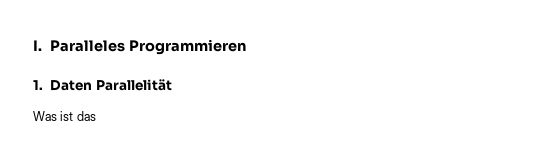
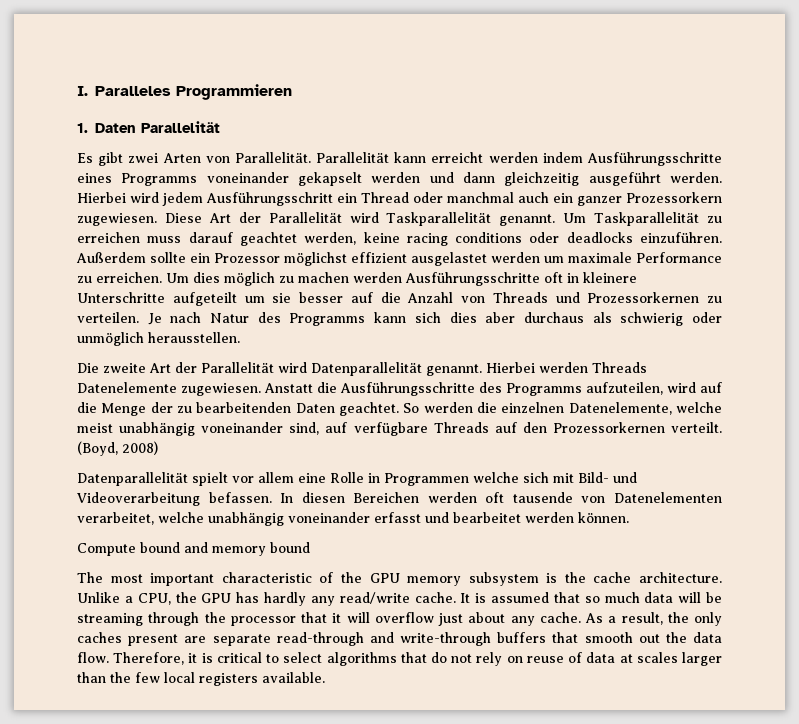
- Was ist das
+ Es gibt zwei Arten von Parallelität. Parallelität kann erreicht werden indem Ausführungsschritte eines Programms voneinander gekapselt werden und dann gleichzeitig ausgeführt werden. Hierbei wird jedem Ausführungsschritt ein Thread oder manchmal auch ein ganzer Prozessorkern zugewiesen. Diese Art der Parallelität wird Taskparallelität genannt. Um Taskparallelität zu erreichen muss darauf geachtet werden, keine racing conditions oder deadlocks einzuführen. Außerdem sollte ein Prozessor möglichst effizient ausgelastet werden um maximale Performance zu erreichen. Um dies möglich zu machen werden Ausführungsschritte oft in kleinere Unterschritte aufgeteilt um sie besser auf die Anzahl von Threads und Prozessorkernen zu verteilen. Je nach Natur des Programms kann sich dies aber durchaus als schwierig oder unmöglich herausstellen.
+ Die zweite Art der Parallelität wird Datenparallelität genannt. Hierbei werden Threads Datenelemente zugewiesen. Anstatt die Ausführungsschritte des Programms aufzuteilen, wird auf die Menge der zu bearbeitenden Daten geachtet. So werden die einzelnen Datenelemente, welche meist unabhängig voneinander sind, auf verfügbare Threads auf den Prozessorkernen verteilt. (Boyd, 2008)
+ Datenparallelität spielt vor allem eine Rolle in Programmen welche sich mit Bild- und Videoverarbeitung befassen. In diesen Bereichen werden oft tausende von Datenelementen verarbeitet, welche unabhängig voneinander erfasst und bearbeitet werden können.
+ Compute bound and memory bound
+ The most important characteristic of the GPU memory subsystem is the cache architecture. Unlike a CPU, the GPU has hardly any read/write cache. It is assumed that so much data will be streaming through the processor that it will overflow just about any cache. As a result, the only caches present are separate read-through and write-through buffers that smooth out the data flow. Therefore, it is critical to select algorithms that do not rely on reuse of data at scales larger than the few local registers available.

